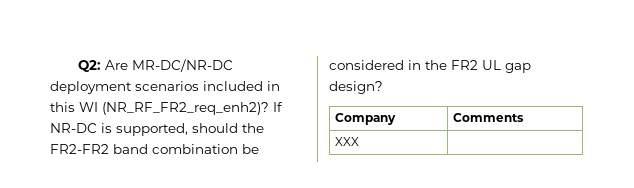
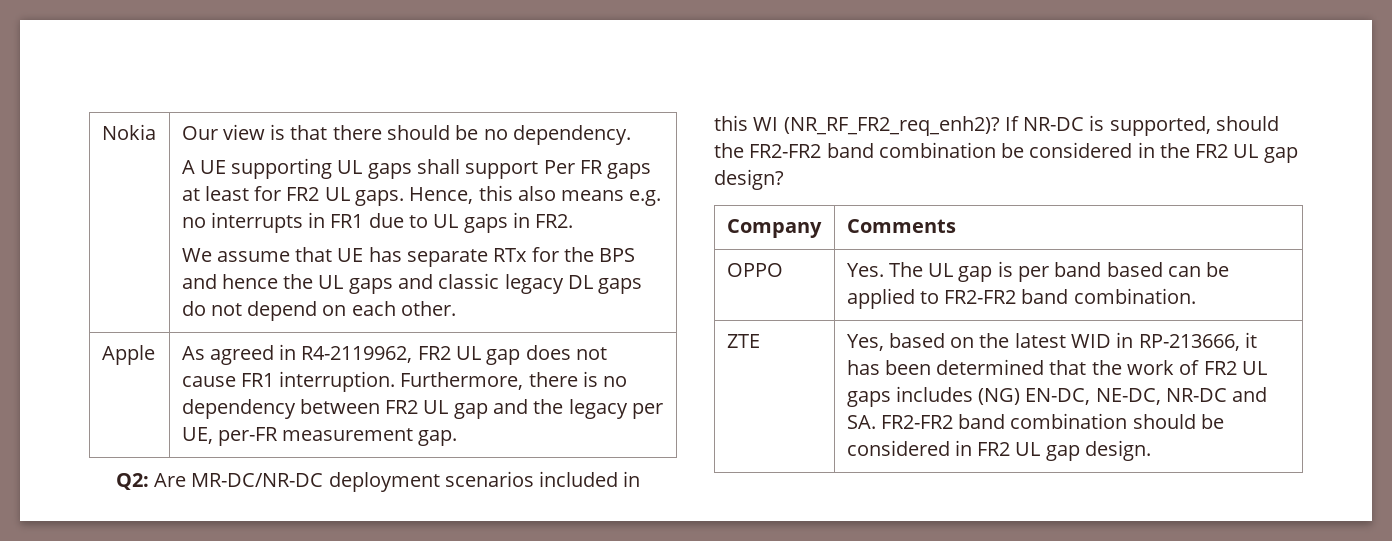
+ Nokia | Our view is that there should be no dependency.
+ A UE supporting UL gaps shall support Per FR gaps at least for FR2 UL gaps. Hence, this also means e.g. no interrupts in FR1 due to UL gaps in FR2.
+ We assume that UE has separate RTx for the BPS and hence the UL gaps and classic legacy DL gaps do not depend on each other.
+ Apple | As agreed in R4-2119962, FR2 UL gap does not cause FR1 interruption. Furthermore, there is no dependency between FR2 UL gap and the legacy per UE, per-FR measurement gap.
- XXX |
+ OPPO | Yes. The UL gap is per band based can be applied to FR2-FR2 band combination.
+ ZTE | Yes, based on the latest WID in RP-213666, it has been determined that the work of FR2 UL gaps includes (NG) EN-DC, NE-DC, NR-DC and SA. FR2-FR2 band combination should be considered in FR2 UL gap design.

